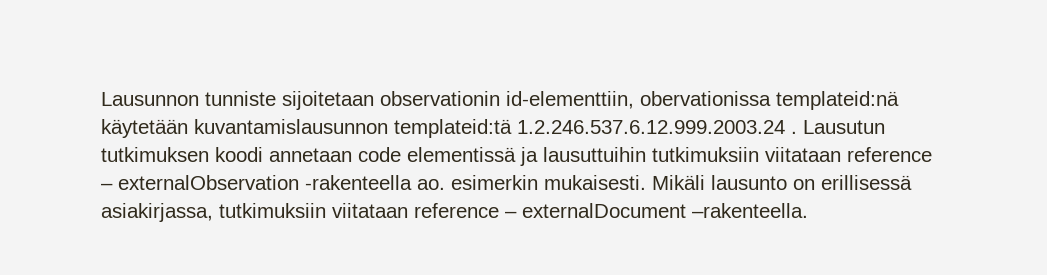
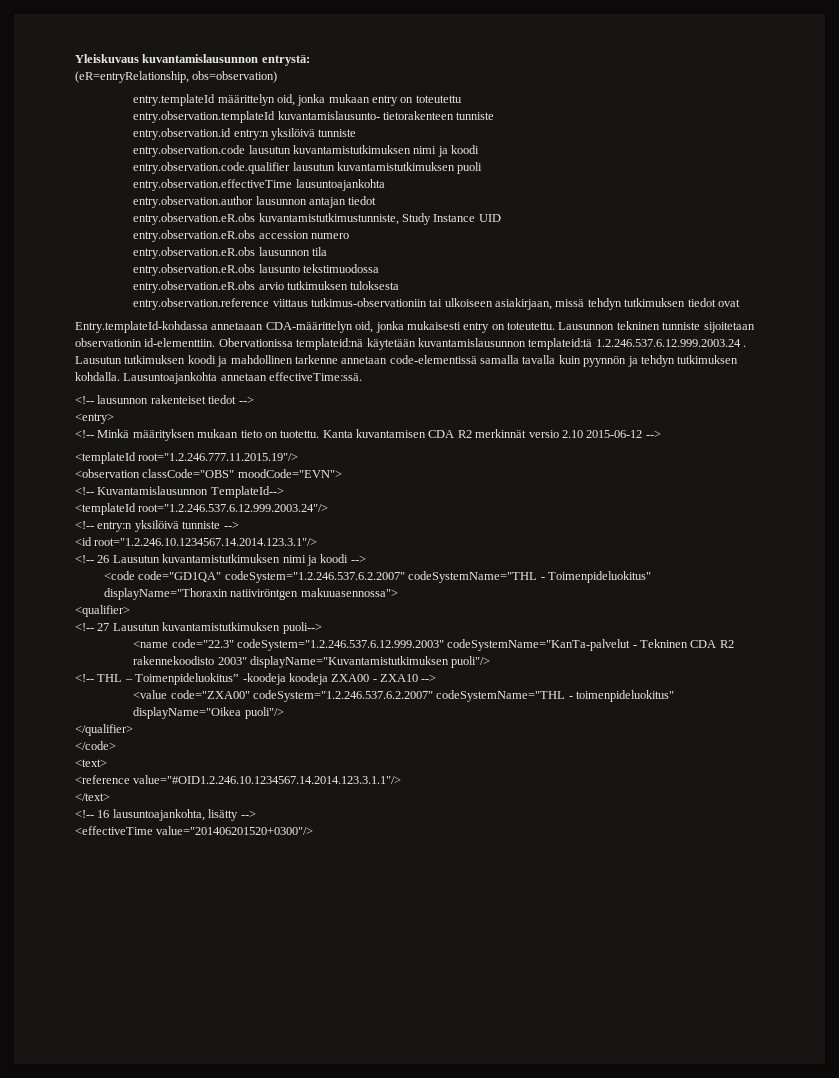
- Lausunnon tunniste sijoitetaan observationin id-elementtiin, obervationissa templateid:nä käytetään kuvantamislausunnon templateid:tä 1.2.246.537.6.12.999.2003.24 .
+ Yleiskuvaus kuvantamislausunnon entrystä:
+ (eR=entryRelationship, obs=observation)
+ entry.templateId määrittelyn oid, jonka mukaan entry on toteutettu
+ entry.observation.templateId kuvantamislausunto- tietorakenteen tunniste
+ entry.observation.id entry:n yksilöivä tunniste
+ entry.observation.code lausutun kuvantamistutkimuksen nimi ja koodi
+ entry.observation.code.qualifier lausutun kuvantamistutkimuksen puoli
+ entry.observation.effectiveTime lausuntoajankohta
+ entry.observation.author lausunnon antajan tiedot
+ entry.observation.eR.obs kuvantamistutkimustunniste, Study Instance UID
+ entry.observation.eR.obs accession numero
+ entry.observation.eR.obs lausunnon tila
+ entry.observation.eR.obs lausunto tekstimuodossa
+ entry.observation.eR.obs arvio tutkimuksen tuloksesta
+ entry.observation.reference viittaus tutkimus-observationiin tai ulkoiseen asiakirjaan, missä tehdyn tutkimuksen tiedot ovat
+ Entry.templateId-kohdassa annetaaan CDA-määrittelyn oid, jonka mukaisesti entry on toteutettu. Lausunnon tekninen tunniste sijoitetaan observationin id-elementtiin. Obervationissa templateid:nä käytetään kuvantamislausunnon templateid:tä 1.2.246.537.6.12.999.2003.24 .
- Lausutun tutkimuksen koodi annetaan code elementissä ja lausuttuihin tutkimuksiin viitataan reference – externalObservation -rakenteella ao. esimerkin mukaisesti. Mikäli lausunto on erillisessä asiakirjassa, tutkimuksiin viitataan reference – externalDocument –rakenteella.
+ Lausutun tutkimuksen koodi ja mahdollinen tarkenne annetaan code-elementissä samalla tavalla kuin pyynnön ja tehdyn tutkimuksen kohdalla. Lausuntoajankohta annetaan effectiveTime:ssä.
+ <!-- lausunnon rakenteiset tiedot -->
+ <entry>
+ <!-- Minkä määrityksen mukaan tieto on tuotettu. Kanta kuvantamisen CDA R2 merkinnät versio 2.10 2015-06-12 -->
+ <templateId root="1.2.246.777.11.2015.19"/>
+ <observation classCode="OBS" moodCode="EVN">
+ <!-- Kuvantamislausunnon TemplateId-->
+ <templateId root="1.2.246.537.6.12.999.2003.24"/>
+ <!-- entry:n yksilöivä tunniste -->
+ <id root="1.2.246.10.1234567.14.2014.123.3.1"/>
+ <!-- 26 Lausutun kuvantamistutkimuksen nimi ja koodi -->
+ <code code="GD1QA" codeSystem="1.2.246.537.6.2.2007" codeSystemName="THL - Toimenpideluokitus" displayName="Thoraxin natiiviröntgen makuuasennossa">
+ <qualifier>
+ <!-- 27 Lausutun kuvantamistutkimuksen puoli-->
+ <name code="22.3" codeSystem="1.2.246.537.6.12.999.2003" codeSystemName="KanTa-palvelut - Tekninen CDA R2 rakennekoodisto 2003" displayName="Kuvantamistutkimuksen puoli"/>
+ <!-- THL – Toimenpideluokitus” -koodeja koodeja ZXA00 - ZXA10 -->
+ <value code="ZXA00" codeSystem="1.2.246.537.6.2.2007" codeSystemName="THL - toimenpideluokitus" displayName="Oikea puoli"/>
+ </qualifier>
+ </code>
+ <text>
+ <reference value="#OID1.2.246.10.1234567.14.2014.123.3.1.1"/>
+ </text>
+ <!-- 16 lausuntoajankohta, lisätty -->
+ <effectiveTime value="201406201520+0300"/>

